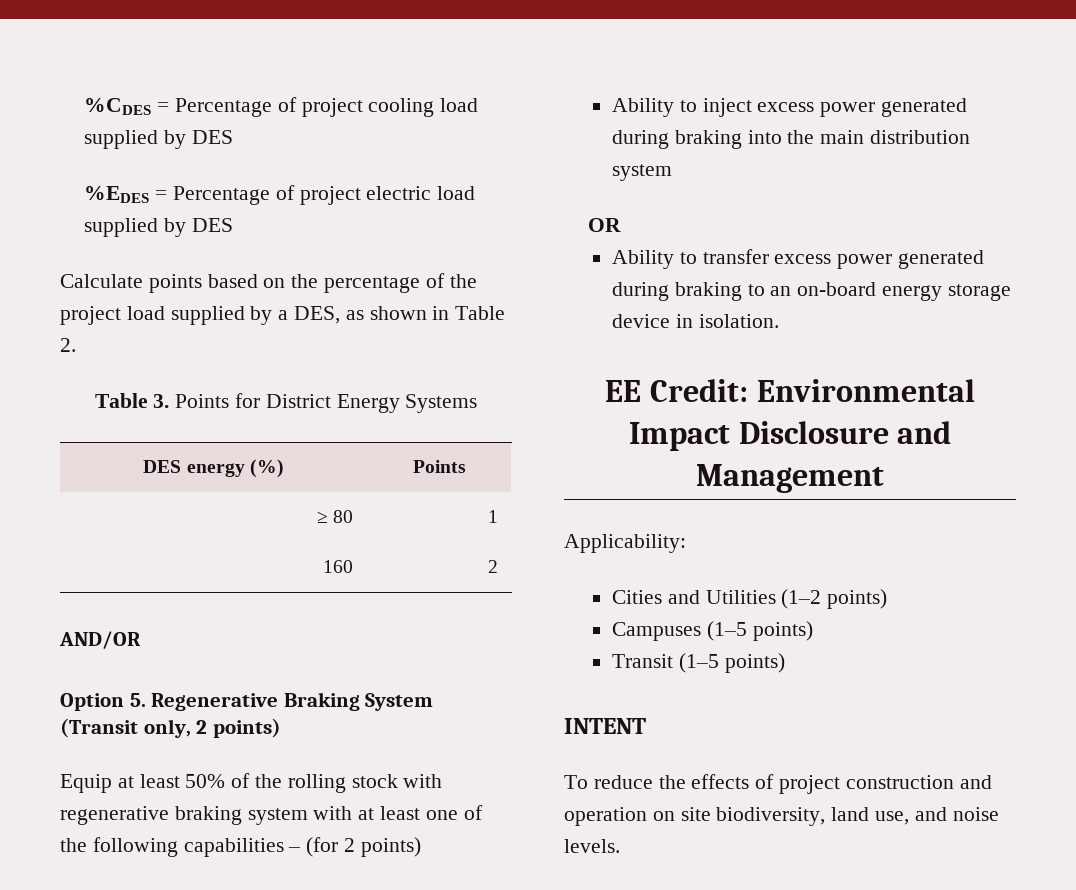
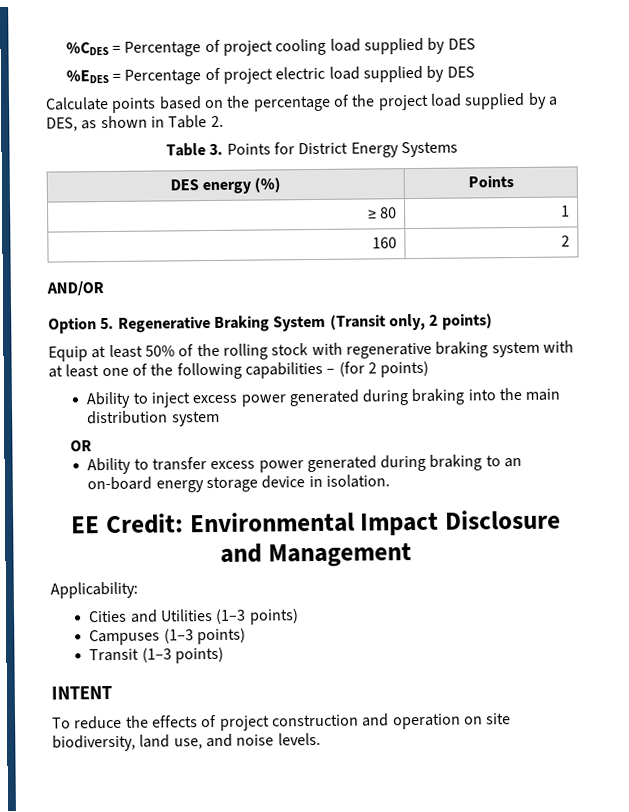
- Cities and Utilities (1–2 points)
+ Cities and Utilities (1–3 points)
- Campuses (1–5 points)
+ Campuses (1–3 points)
- Transit (1–5 points)
+ Transit (1–3 points)

